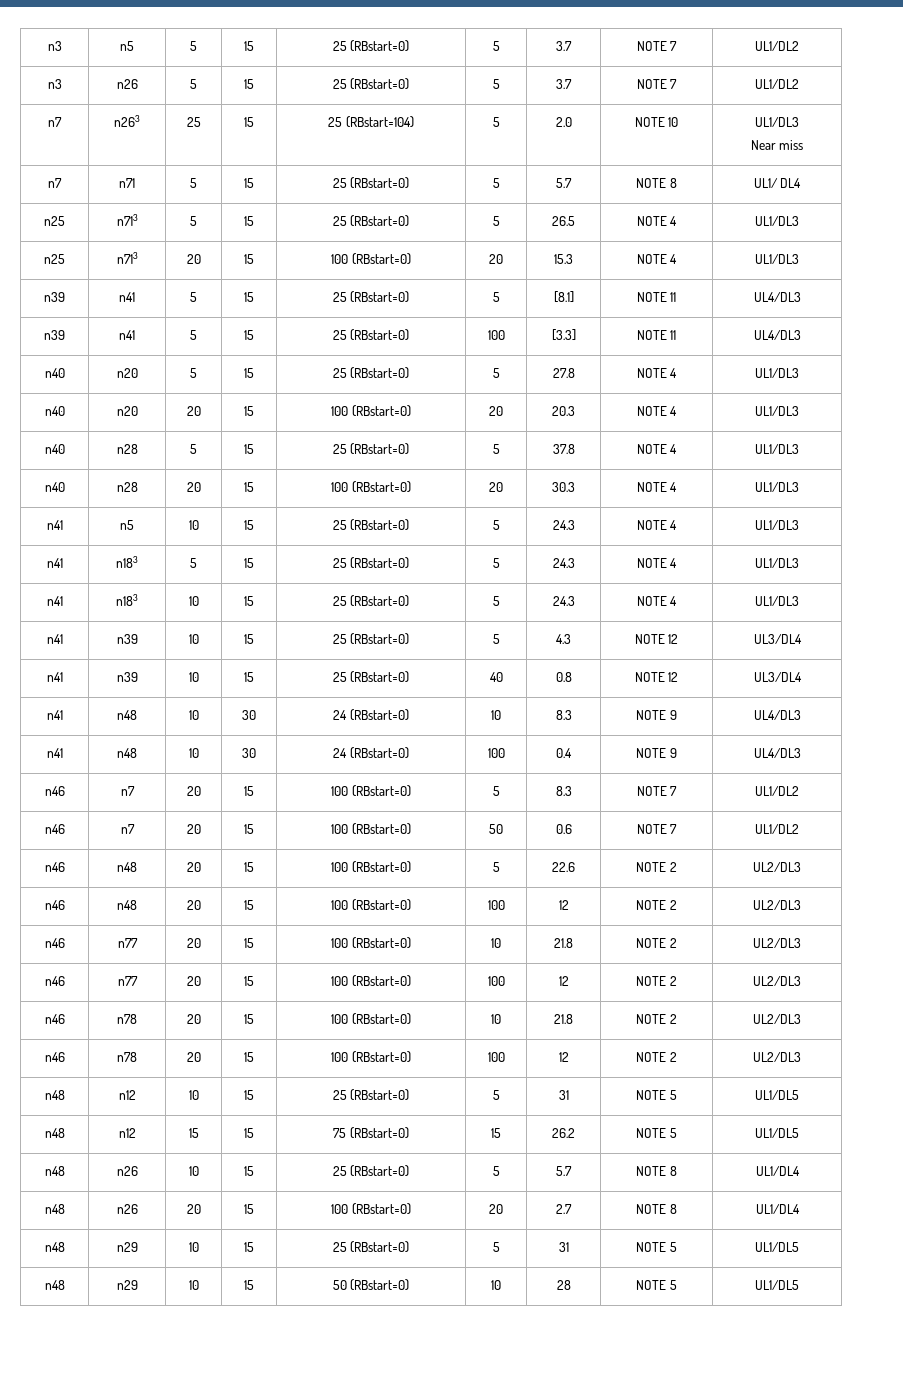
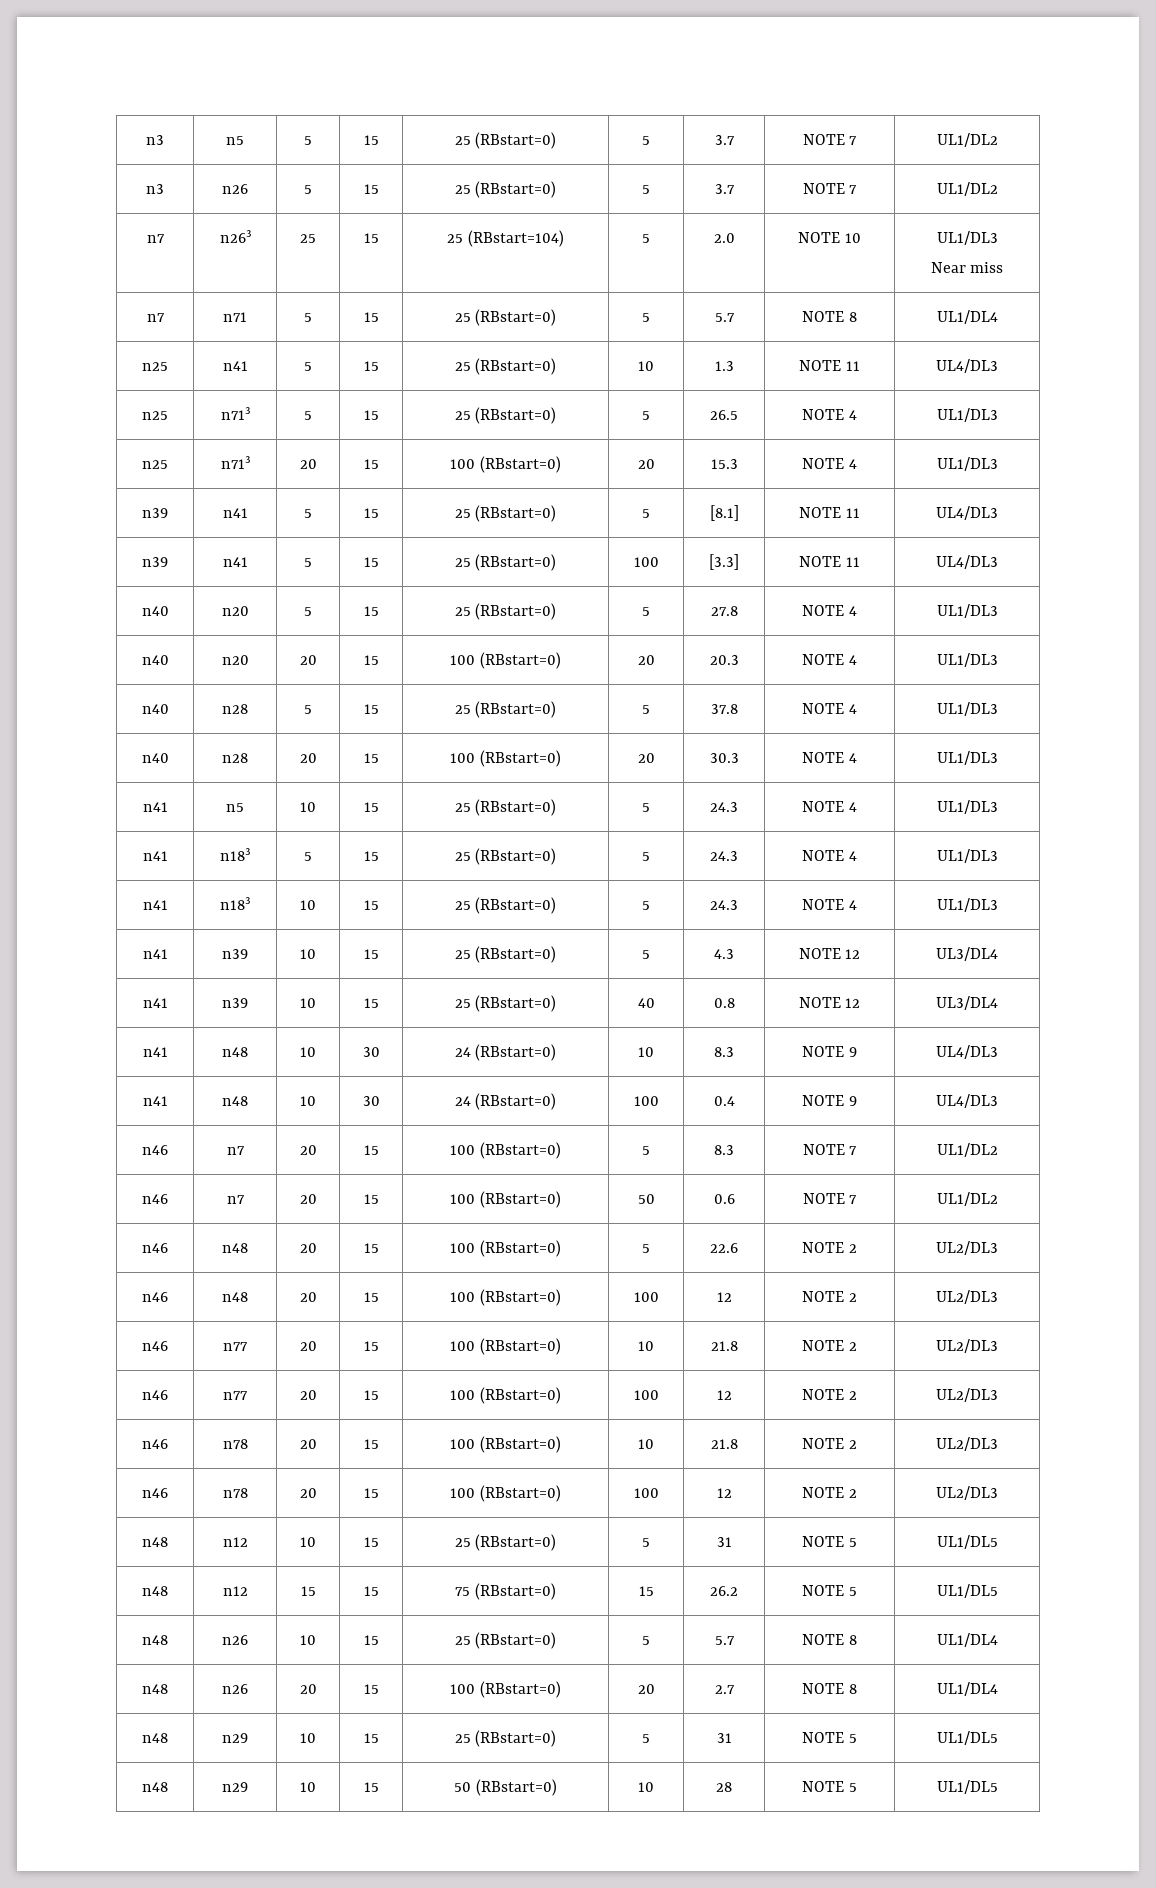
- n7 | n71 | 5 | 15 | 25 (RBstart=0) | 5 | 5.7 | NOTE 8 | UL1/ DL4
+ n7 | n71 | 5 | 15 | 25 (RBstart=0) | 5 | 5.7 | NOTE 8 | UL1/DL4
+ n25 | n41 | 5 | 15 | 25 (RBstart=0) | 10 | 1.3 | NOTE 11 | UL4/DL3

